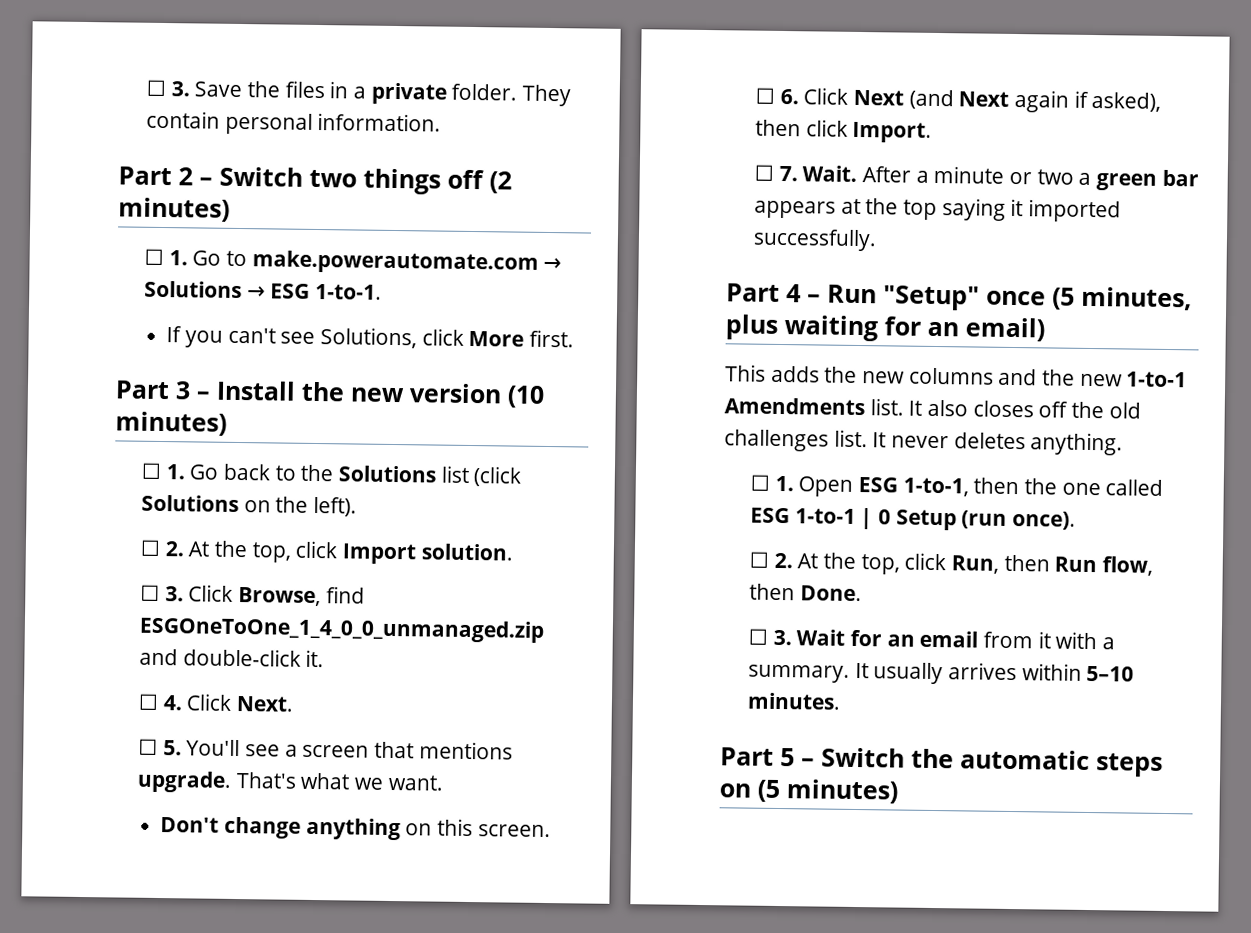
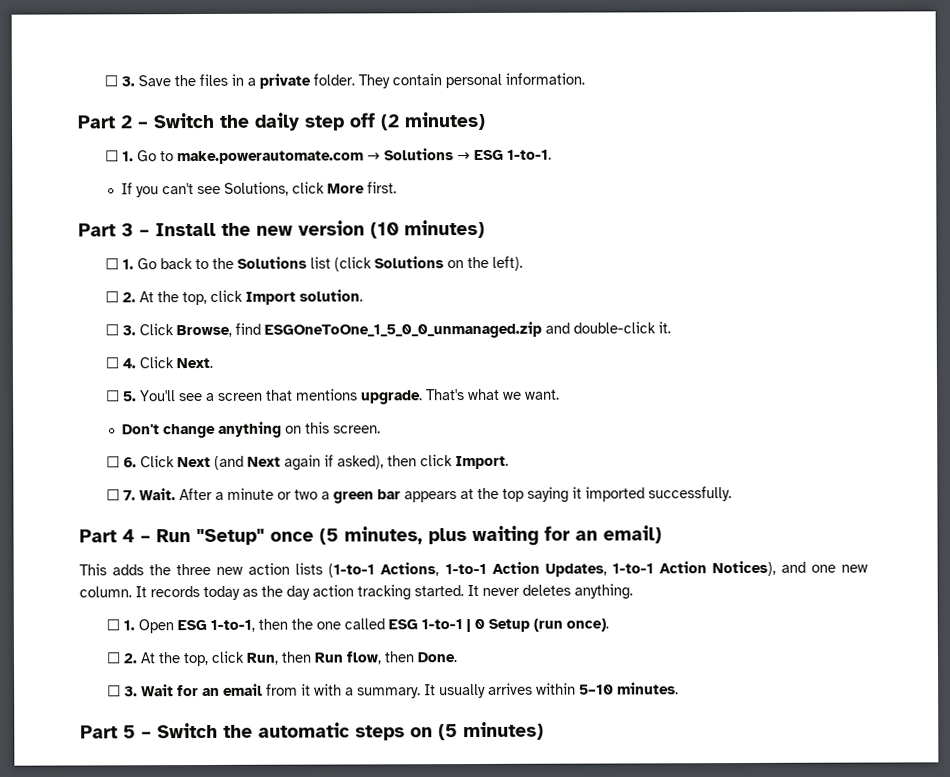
- Part 2 – Switch two things off (2 minutes)
+ Part 2 – Switch the daily step off (2 minutes)
- ☐ 3. Click Browse, find ESGOneToOne_1_4_0_0_unmanaged.zip and double-click it.
+ ☐ 3. Click Browse, find ESGOneToOne_1_5_0_0_unmanaged.zip and double-click it.
- This adds the new columns and the new 1-to-1 Amendments list. It also closes off the old challenges list.
+ This adds the three new action lists (1-to-1 Actions, 1-to-1 Action Updates, 1-to-1 Action Notices), and one new column. It records today as the day action tracking started.

